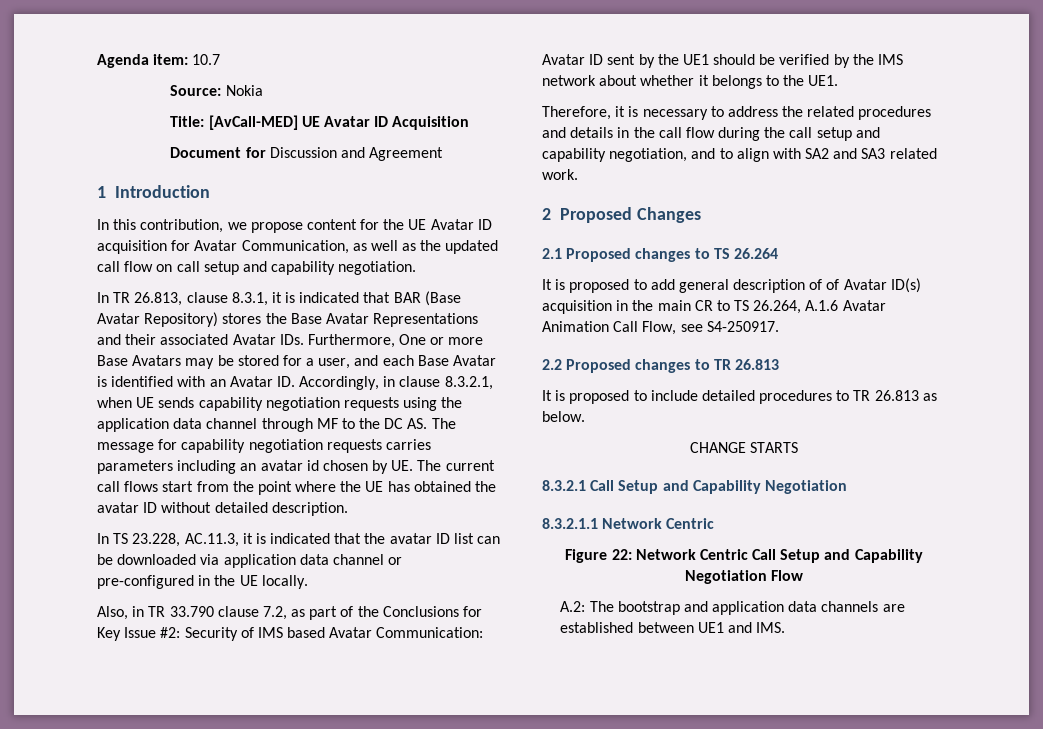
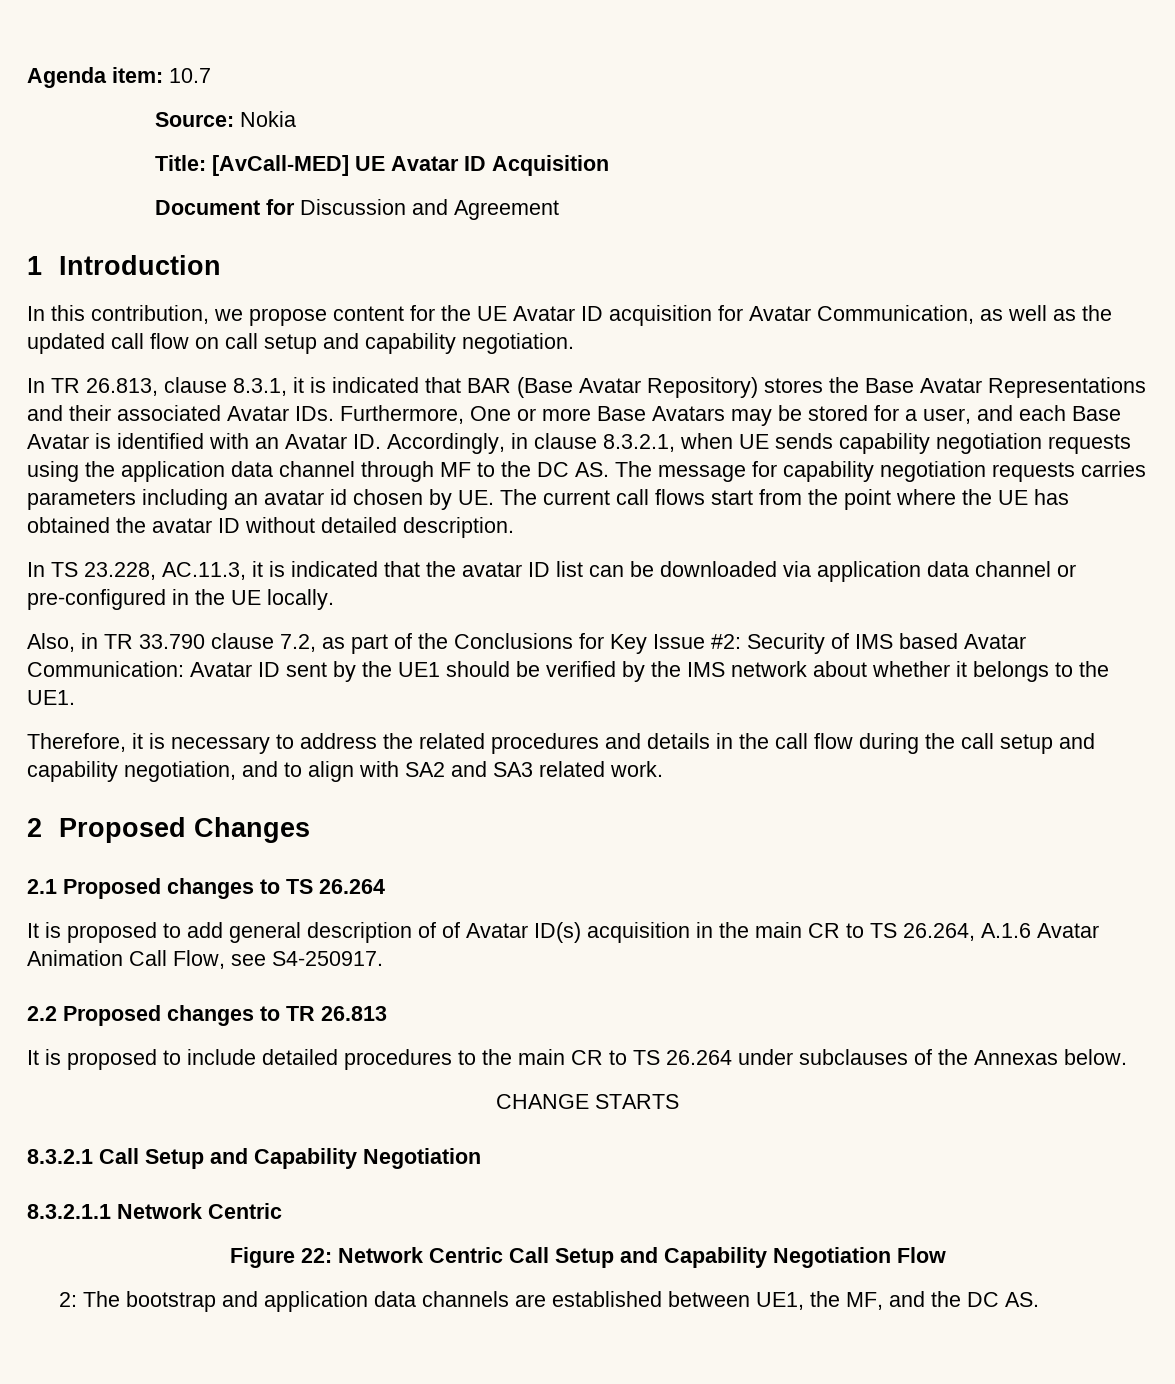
- It is proposed to include detailed procedures to TR 26.813 as below.
+ It is proposed to include detailed procedures to the main CR to TS 26.264 under subclauses of the Annexas below.
- A.2: The bootstrap and application data channels are established between UE1 and IMS.
+ 2: The bootstrap and application data channels are established between UE1, the MF, and the DC AS.

